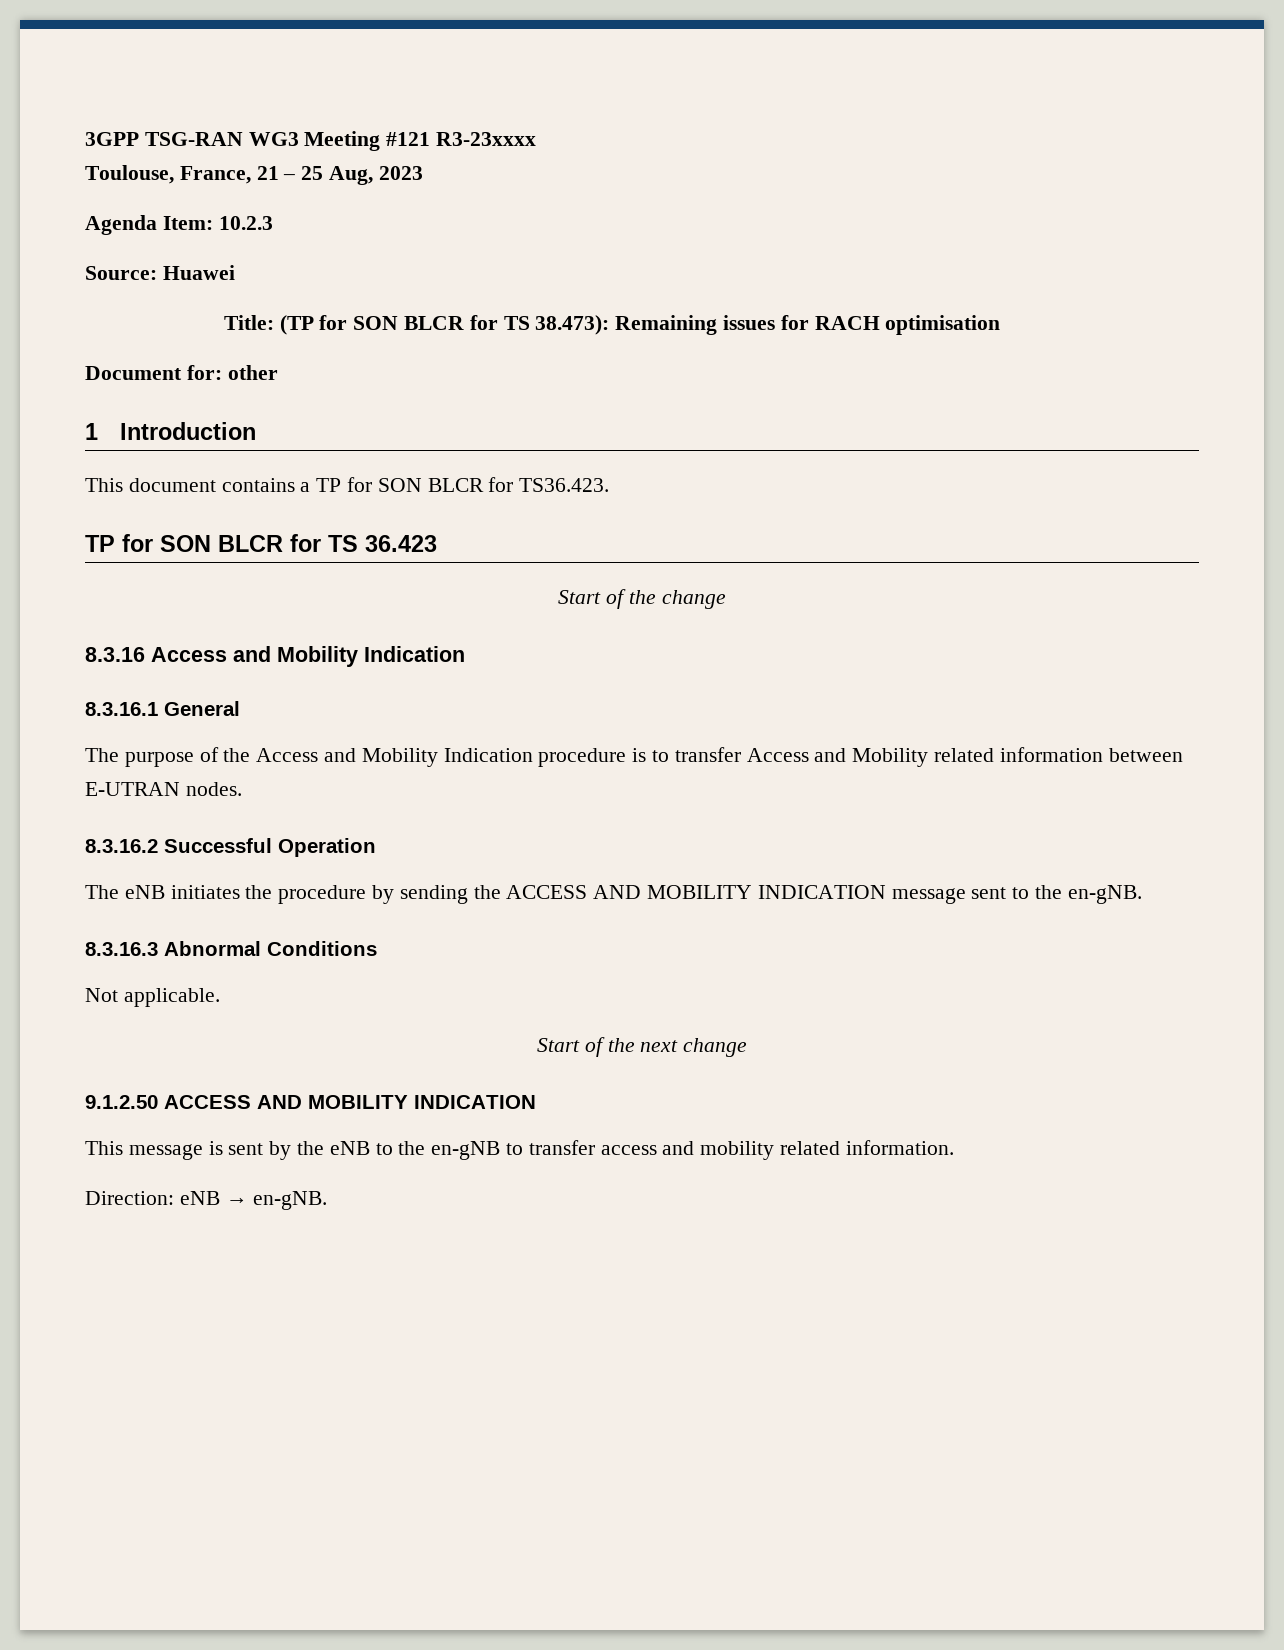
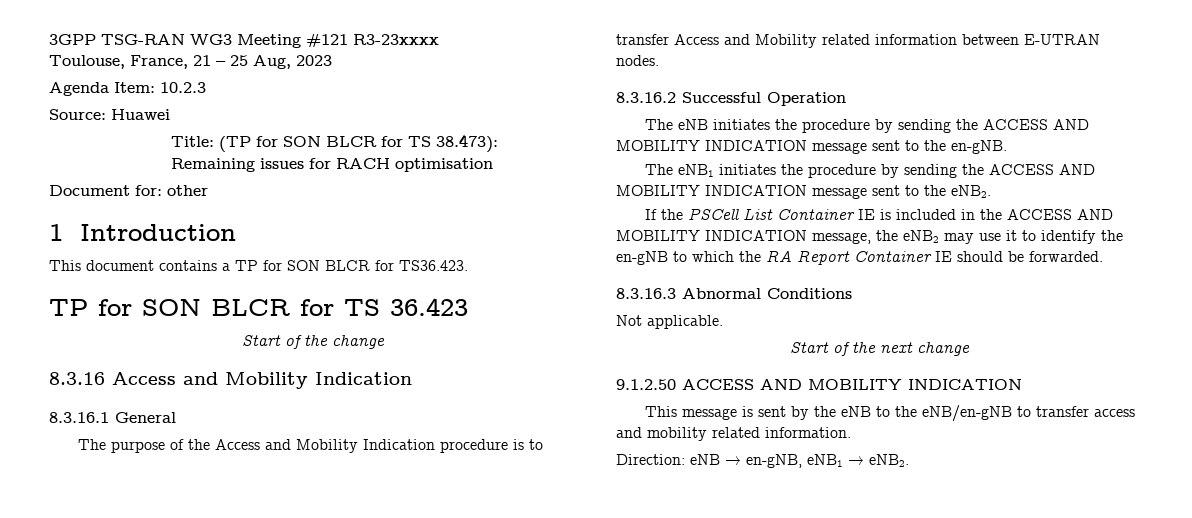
+ The eNB1 initiates the procedure by sending the ACCESS AND MOBILITY INDICATION message sent to the eNB2.
+ If the PSCell List Container IE is included in the ACCESS AND MOBILITY INDICATION message, the eNB2 may use it to identify the en-gNB to which the RA Report Container IE should be forwarded.
- This message is sent by the eNB to the en-gNB to transfer access and mobility related information.
+ This message is sent by the eNB to the eNB/en-gNB to transfer access and mobility related information.
- Direction: eNB → en-gNB.
+ Direction: eNB → en-gNB, eNB1 → eNB2.

